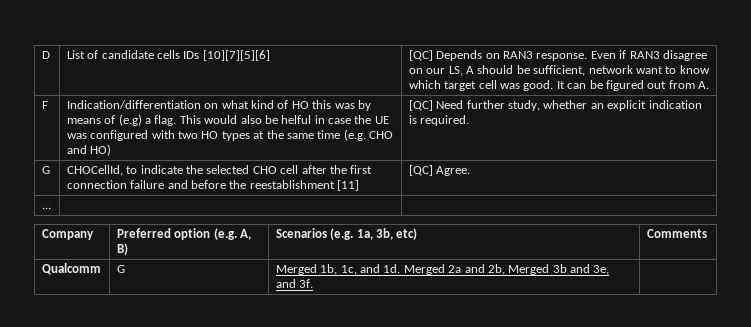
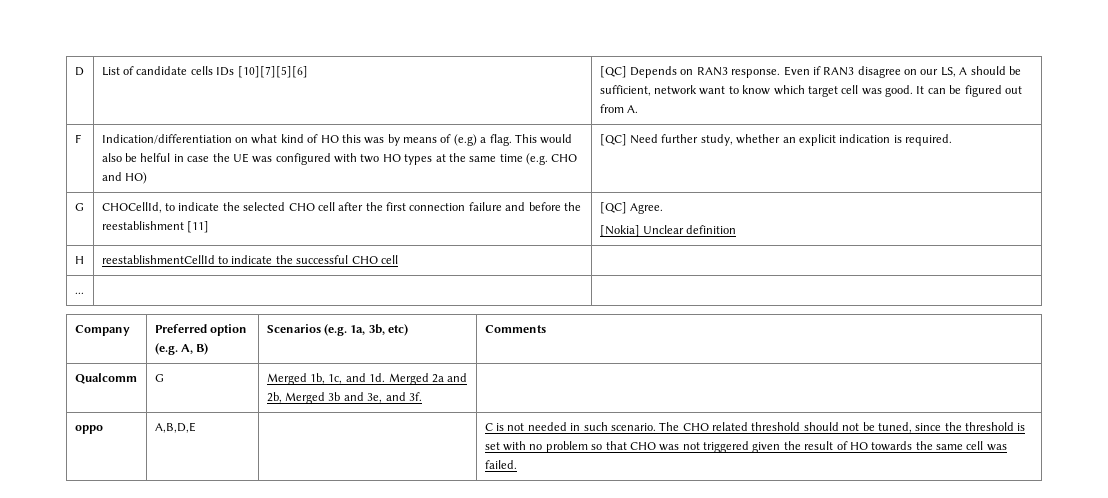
  G | CHOCellId, to indicate the selected CHO cell after the first connection failure and before the reestablishment [11] | [QC] Agree.
+ [Nokia] Unclear definition
+ H | reestablishmentCellId to indicate the successful CHO cell |
+ oppo | A,B,D,E | | C is not needed in such scenario. The CHO related threshold should not be tuned, since the threshold is set with no problem so that CHO was not triggered given the result of HO towards the same cell was failed.

